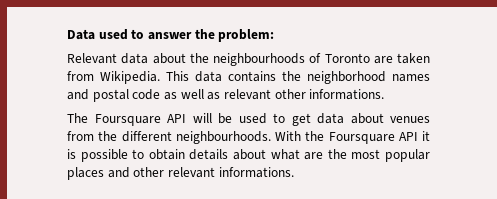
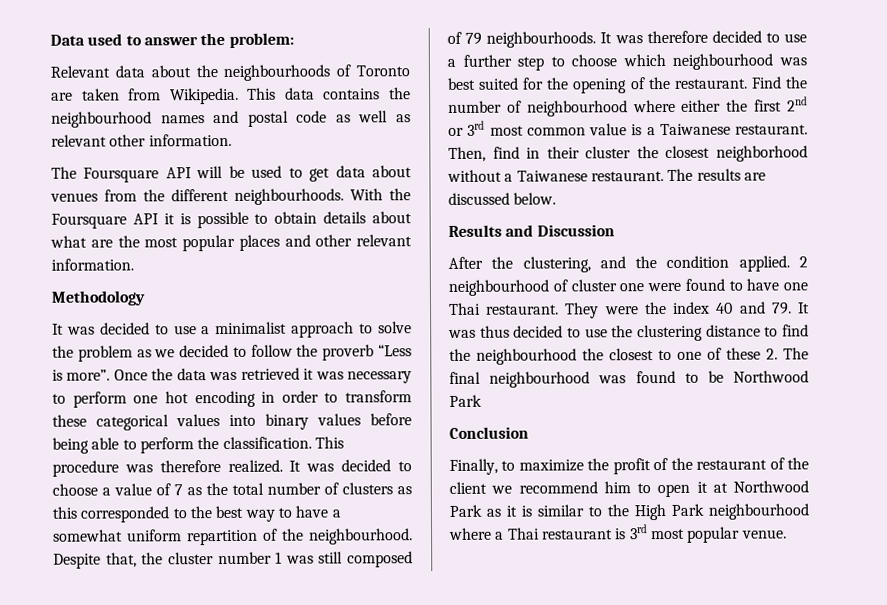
- This data contains the neighborhood names and postal code as well as relevant other informations.
+ This data contains the neighbourhood names and postal code as well as relevant other information.
- With the Foursquare API it is possible to obtain details about what are the most popular places and other relevant informations.
+ With the Foursquare API it is possible to obtain details about what are the most popular places and other relevant information.
+ Methodology
+ It was decided to use a minimalist approach to solve the problem as we decided to follow the proverb “Less is more”. Once the data was retrieved it was necessary to perform one hot encoding in order to transform these categorical values into binary values before being able to perform the classification. This procedure was therefore realized. It was decided to choose a value of 7 as the total number of clusters as this corresponded to the best way to have a somewhat uniform repartition of the neighbourhood. Despite that, the cluster number 1 was still composed of 79 neighbourhoods. It was therefore decided to use a further step to choose which neighbourhood was best suited for the opening of the restaurant. Find the number of neighbourhood where either the first 2nd or 3rd most common value is a Taiwanese restaurant. Then, find in their cluster the closest neighborhood without a Taiwanese restaurant. The results are discussed below.
+ Results and Discussion
+ After the clustering, and the condition applied. 2 neighbourhood of cluster one were found to have one Thai restaurant. They were the index 40 and 79. It was thus decided to use the clustering distance to find the neighbourhood the closest to one of these 2. The final neighbourhood was found to be Northwood Park
+ Conclusion
+ Finally, to maximize the profit of the restaurant of the client we recommend him to open it at Northwood Park as it is similar to the High Park neighbourhood where a Thai restaurant is 3rd most popular venue.

